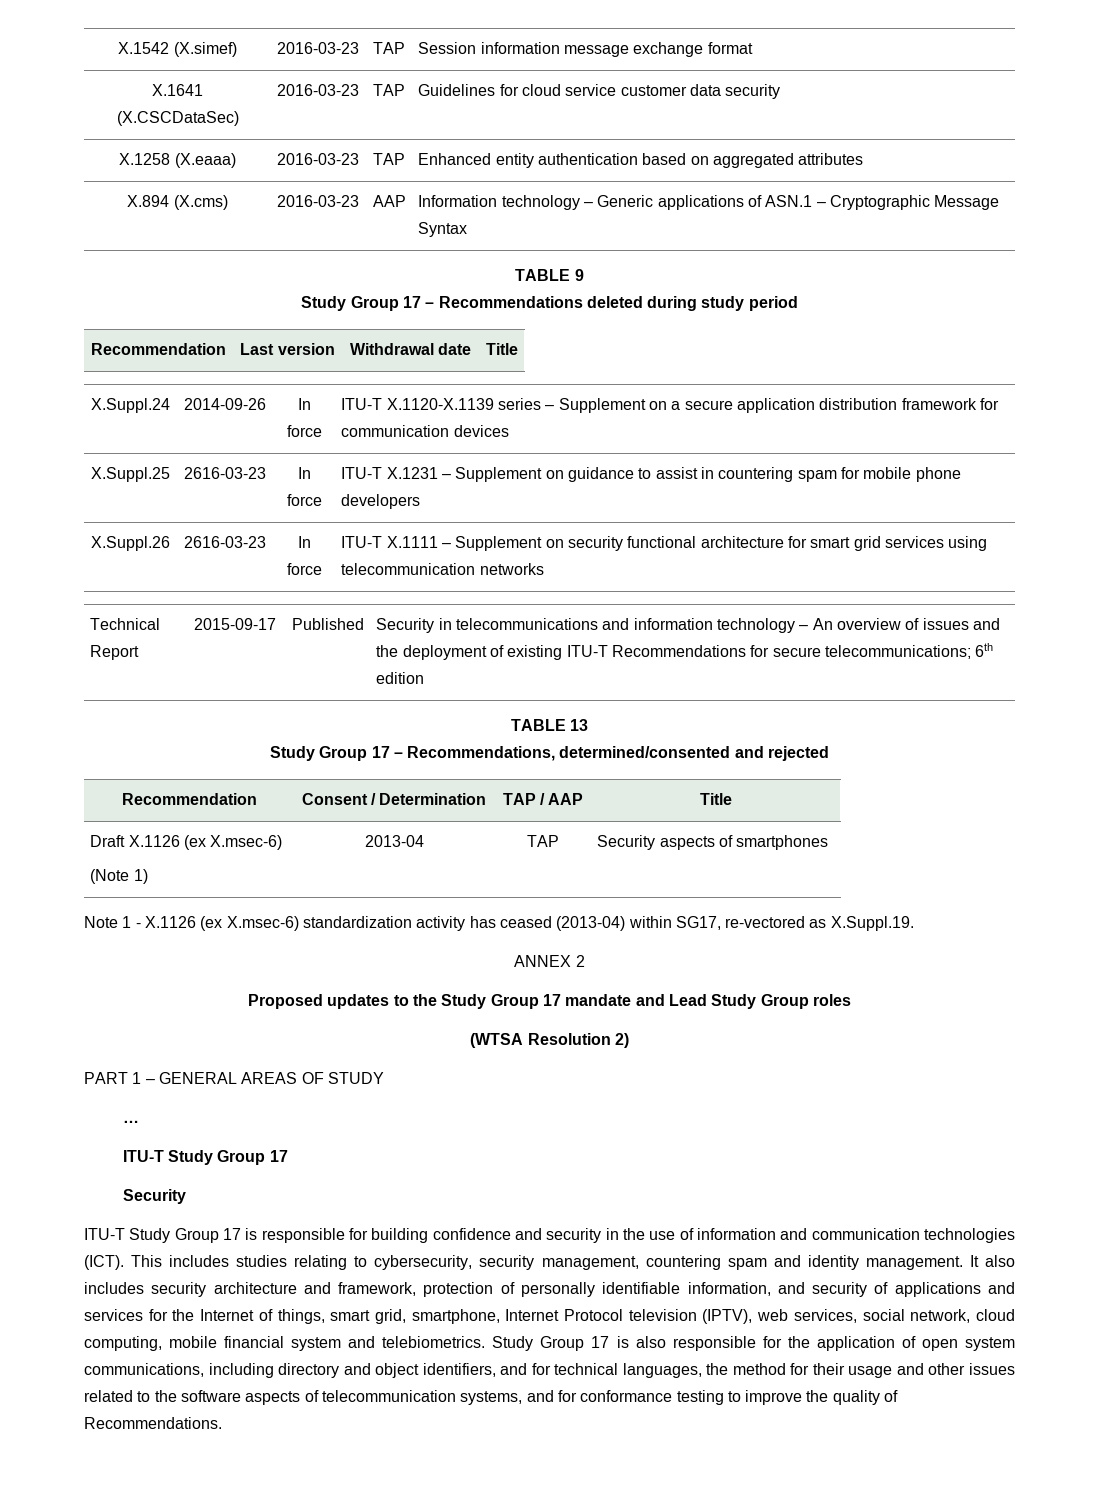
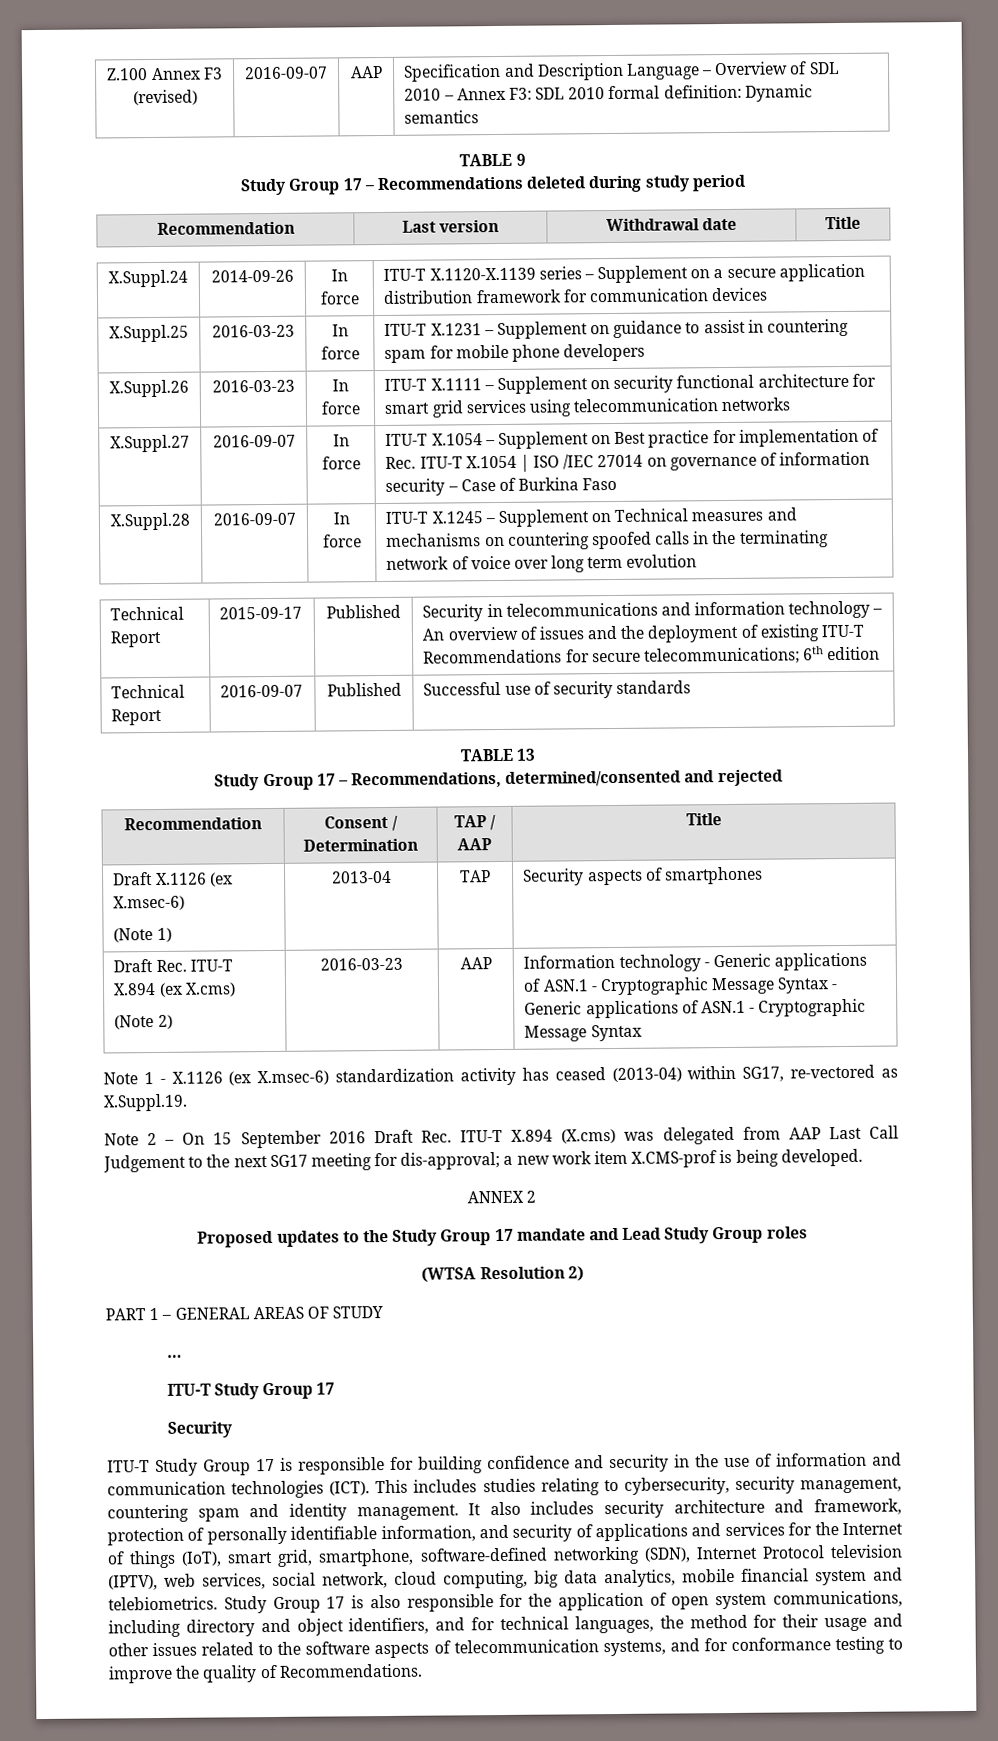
- X.1542 (X.simef) | 2016-03-23 | TAP | Session information message exchange format
- X.1641 (X.CSCDataSec) | 2016-03-23 | TAP | Guidelines for cloud service customer data security
- X.1258 (X.eaaa) | 2016-03-23 | TAP | Enhanced entity authentication based on aggregated attributes
- X.894 (X.cms) | 2016-03-23 | AAP | Information technology – Generic applications of ASN.1 – Cryptographic Message Syntax
+ Z.100 Annex F3 (revised) | 2016-09-07 | AAP | Specification and Description Language – Overview of SDL 2010 – Annex F3: SDL 2010 formal definition: Dynamic semantics
- X.Suppl.25 | 2616-03-23 | In force | ITU-T X.1231 – Supplement on guidance to assist in countering spam for mobile phone developers
+ X.Suppl.25 | 2016-03-23 | In force | ITU-T X.1231 – Supplement on guidance to assist in countering spam for mobile phone developers
- X.Suppl.26 | 2616-03-23 | In force | ITU-T X.1111 – Supplement on security functional architecture for smart grid services using telecommunication networks
+ X.Suppl.26 | 2016-03-23 | In force | ITU-T X.1111 – Supplement on security functional architecture for smart grid services using telecommunication networks
+ X.Suppl.27 | 2016-09-07 | In force | ITU-T X.1054 – Supplement on Best practice for implementation of Rec. ITU-T X.1054 | ISO /IEC 27014 on governance of information security – Case of Burkina Faso
+ X.Suppl.28 | 2016-09-07 | In force | ITU-T X.1245 – Supplement on Technical measures and mechanisms on countering spoofed calls in the terminating network of voice over long term evolution
+ Technical Report | 2016-09-07 | Published | Successful use of security standards
+ Draft Rec. ITU-T X.894 (ex X.cms)
+ (Note 2) | 2016-03-23 | AAP | Information technology - Generic applications of ASN.1 - Cryptographic Message Syntax - Generic applications of ASN.1 - Cryptographic Message Syntax
+ Note 2 – On 15 September 2016 Draft Rec. ITU-T X.894 (X.cms) was delegated from AAP Last Call Judgement to the next SG17 meeting for dis-approval; a new work item X.CMS-prof is being developed.
- It also includes security architecture and framework, protection of personally identifiable information, and security of applications and services for the Internet of things, smart grid, smartphone, Internet Protocol television (IPTV), web services, social network, cloud computing, mobile financial system and telebiometrics.
+ It also includes security architecture and framework, protection of personally identifiable information, and security of applications and services for the Internet of things (IoT), smart grid, smartphone, software-defined networking (SDN), Internet Protocol television (IPTV), web services, social network, cloud computing, big data analytics, mobile financial system and telebiometrics.

